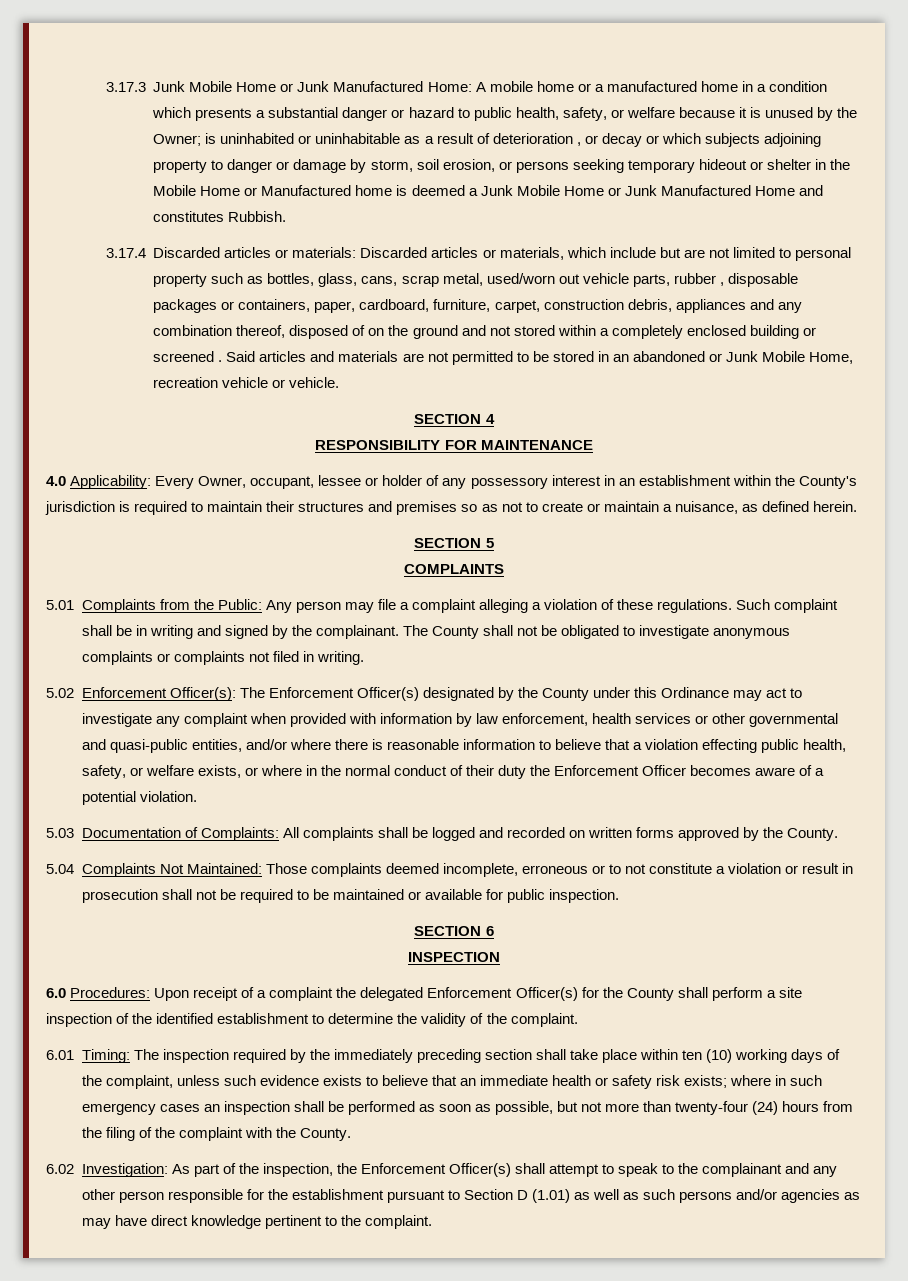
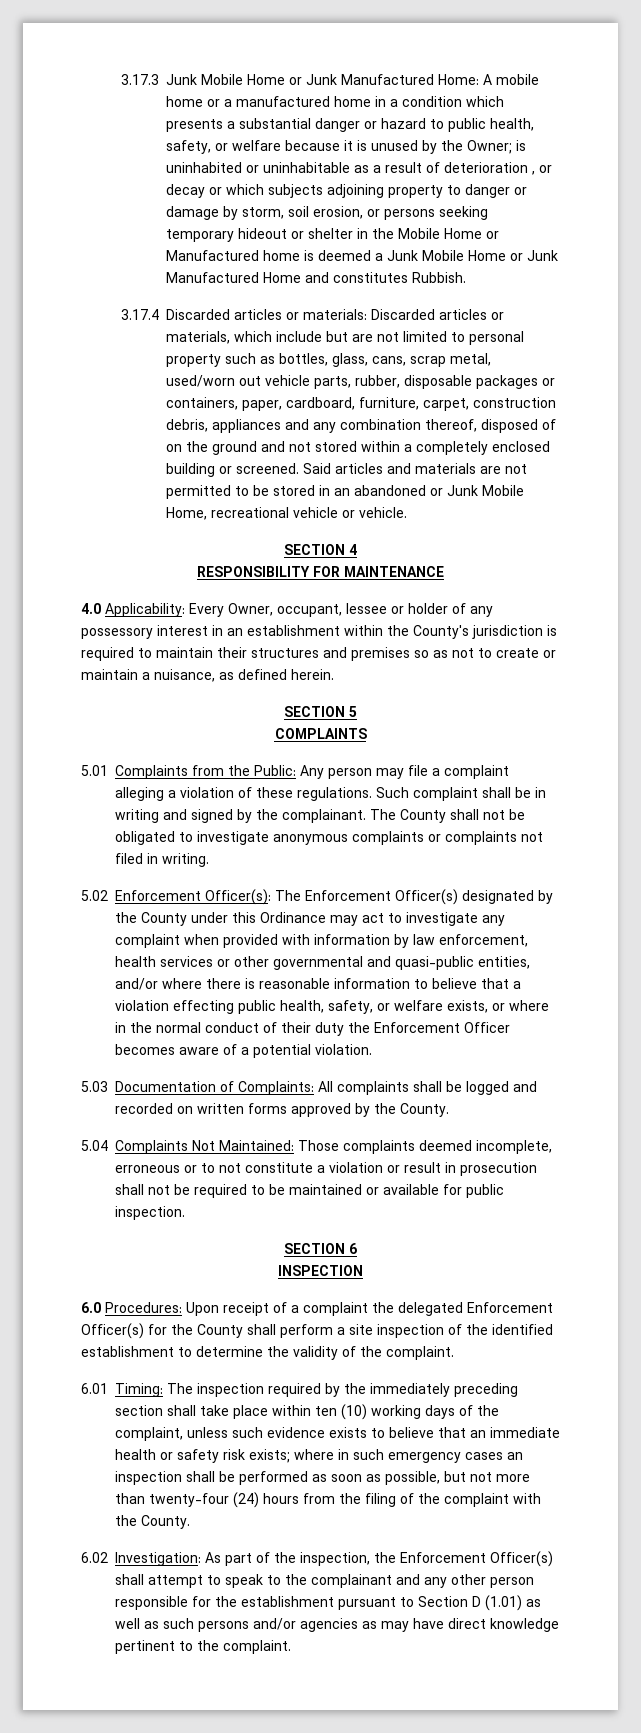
- 3.17.4 Discarded articles or materials: Discarded articles or materials, which include but are not limited to personal property such as bottles, glass, cans, scrap metal, used/worn out vehicle parts, rubber , disposable packages or containers, paper, cardboard, furniture, carpet, construction debris, appliances and any combination thereof, disposed of on the ground and not stored within a completely enclosed building or screened .
+ 3.17.4 Discarded articles or materials: Discarded articles or materials, which include but are not limited to personal property such as bottles, glass, cans, scrap metal, used/worn out vehicle parts, rubber, disposable packages or containers, paper, cardboard, furniture, carpet, construction debris, appliances and any combination thereof, disposed of on the ground and not stored within a completely enclosed building or screened.
- Said articles and materials are not permitted to be stored in an abandoned or Junk Mobile Home, recreation vehicle or vehicle.
+ Said articles and materials are not permitted to be stored in an abandoned or Junk Mobile Home, recreational vehicle or vehicle.

